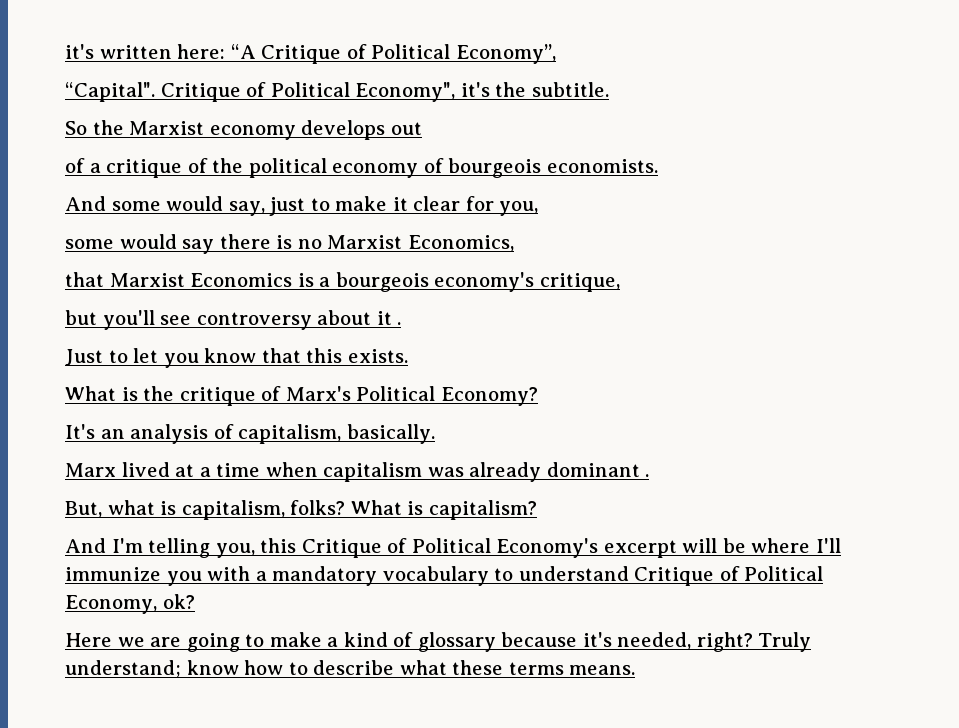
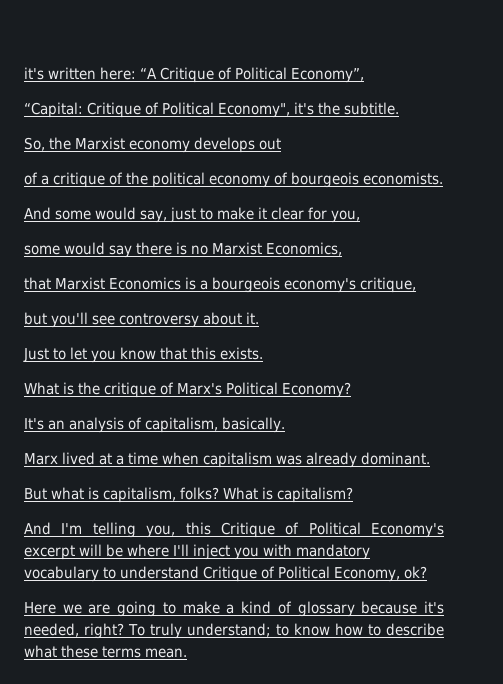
- “Capital". Critique of Political Economy", it's the subtitle.
+ “Capital: Critique of Political Economy", it's the subtitle.
- So the Marxist economy develops out
+ So, the Marxist economy develops out
- but you'll see controversy about it .
+ but you'll see controversy about it.
- Marx lived at a time when capitalism was already dominant .
- But, what is capitalism, folks?
+ Marx lived at a time when capitalism was already dominant.
+ But what is capitalism, folks?
- And I'm telling you, this Critique of Political Economy's excerpt will be where I'll immunize you with a mandatory vocabulary to understand Critique of Political Economy, ok?
+ And I'm telling you, this Critique of Political Economy's excerpt will be where I'll inject you with mandatory vocabulary to understand Critique of Political Economy, ok?
- Truly understand; know how to describe what these terms means.
+ To truly understand; to know how to describe what these terms mean.

